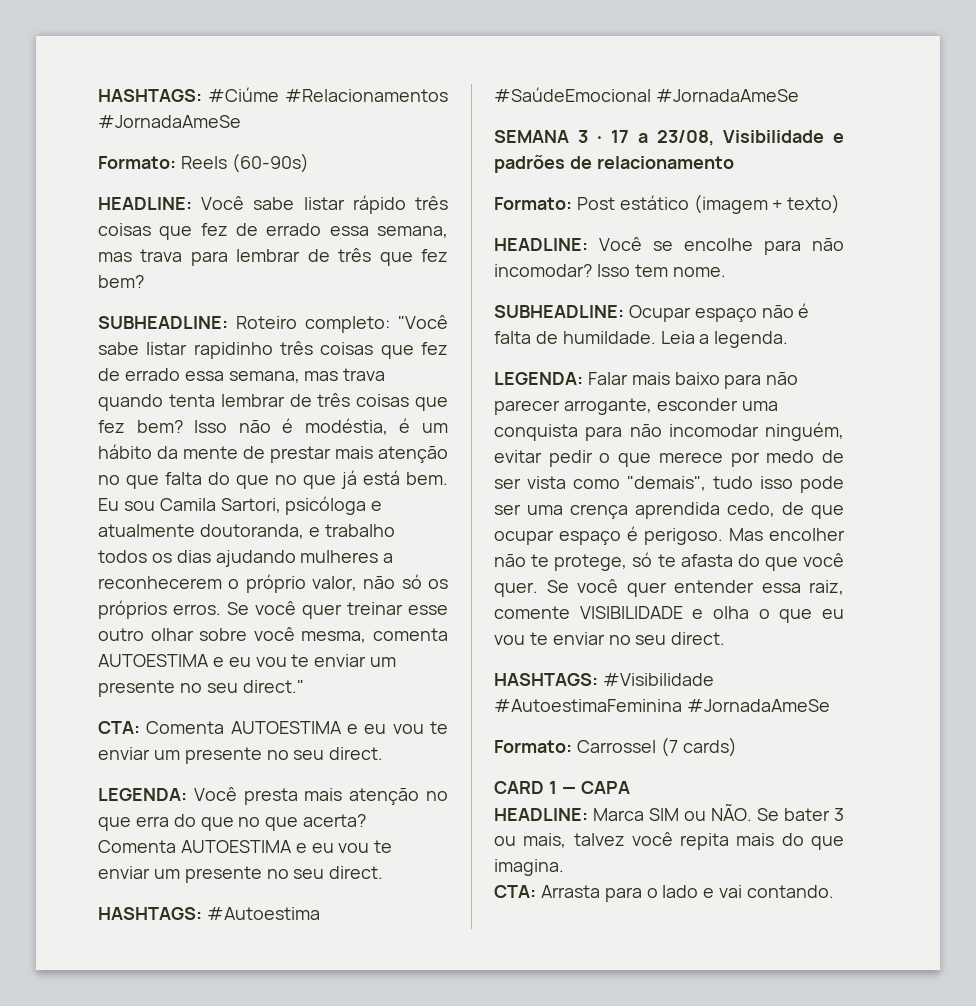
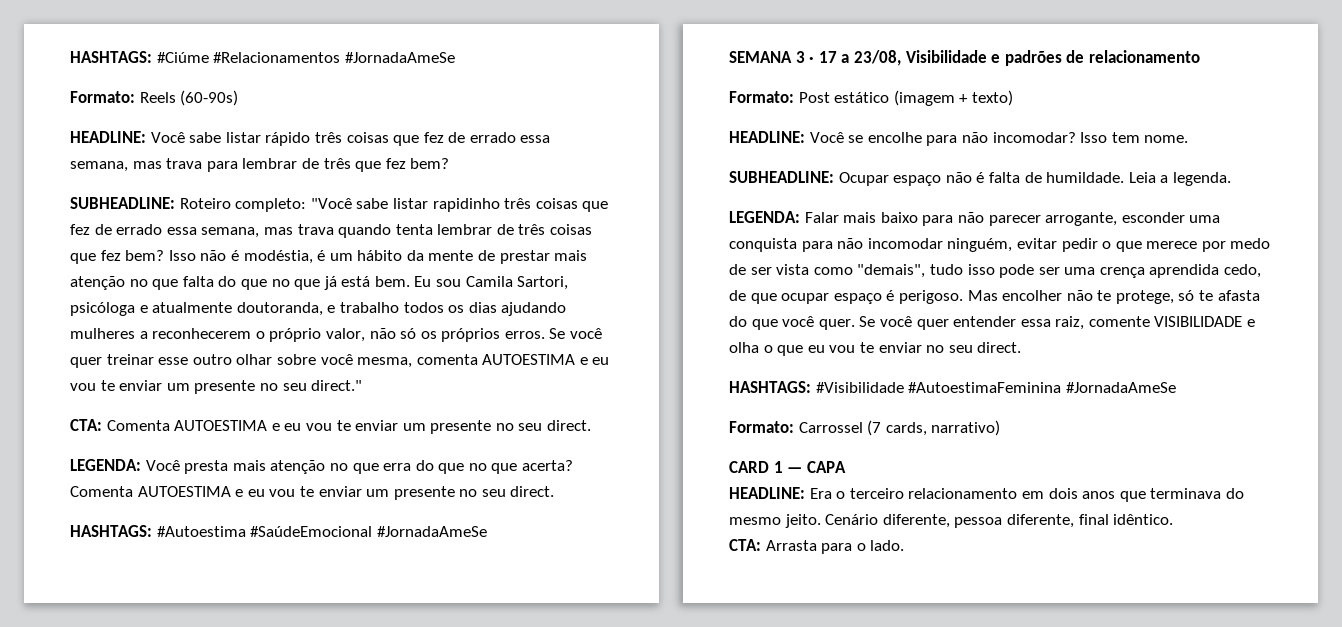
- Formato: Carrossel (7 cards)
+ Formato: Carrossel (7 cards, narrativo)
- HEADLINE: Marca SIM ou NÃO. Se bater 3 ou mais, talvez você repita mais do que imagina.
+ HEADLINE: Era o terceiro relacionamento em dois anos que terminava do mesmo jeito. Cenário diferente, pessoa diferente, final idêntico.
- CTA: Arrasta para o lado e vai contando.
+ CTA: Arrasta para o lado.

